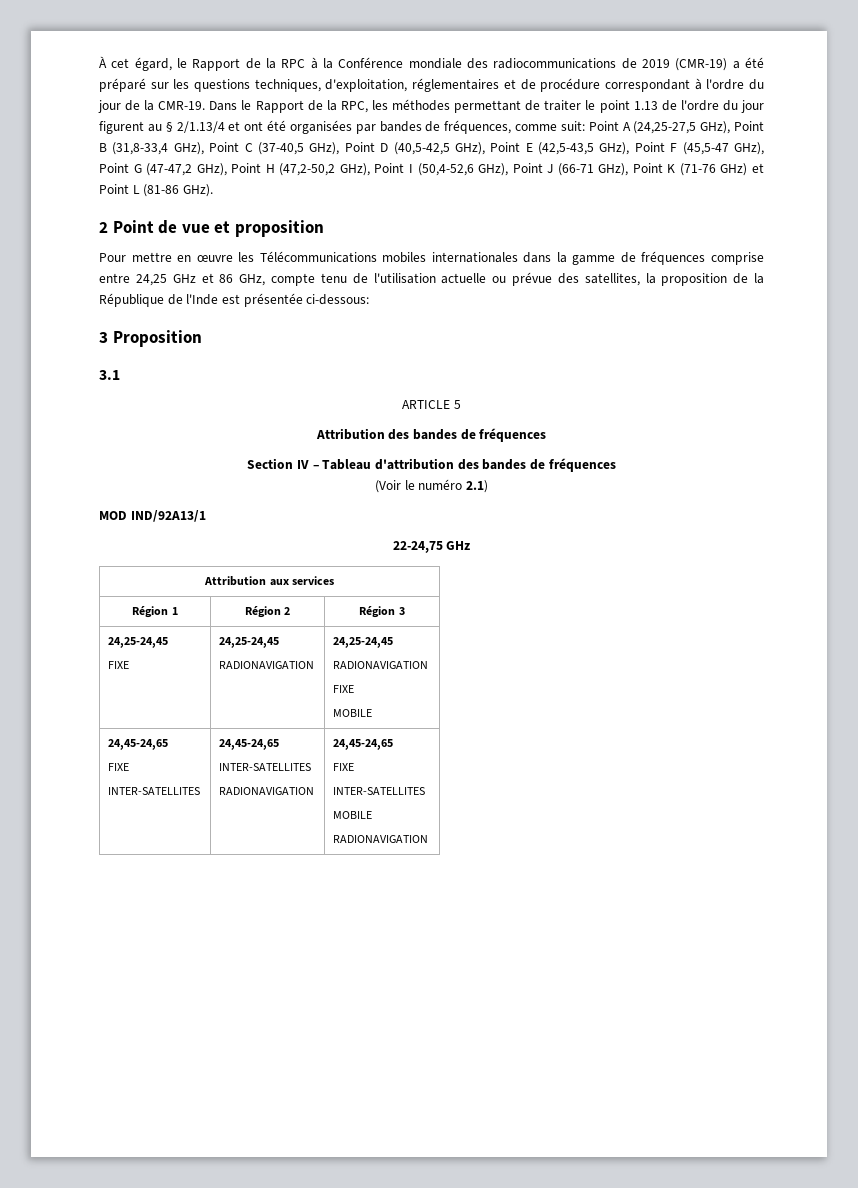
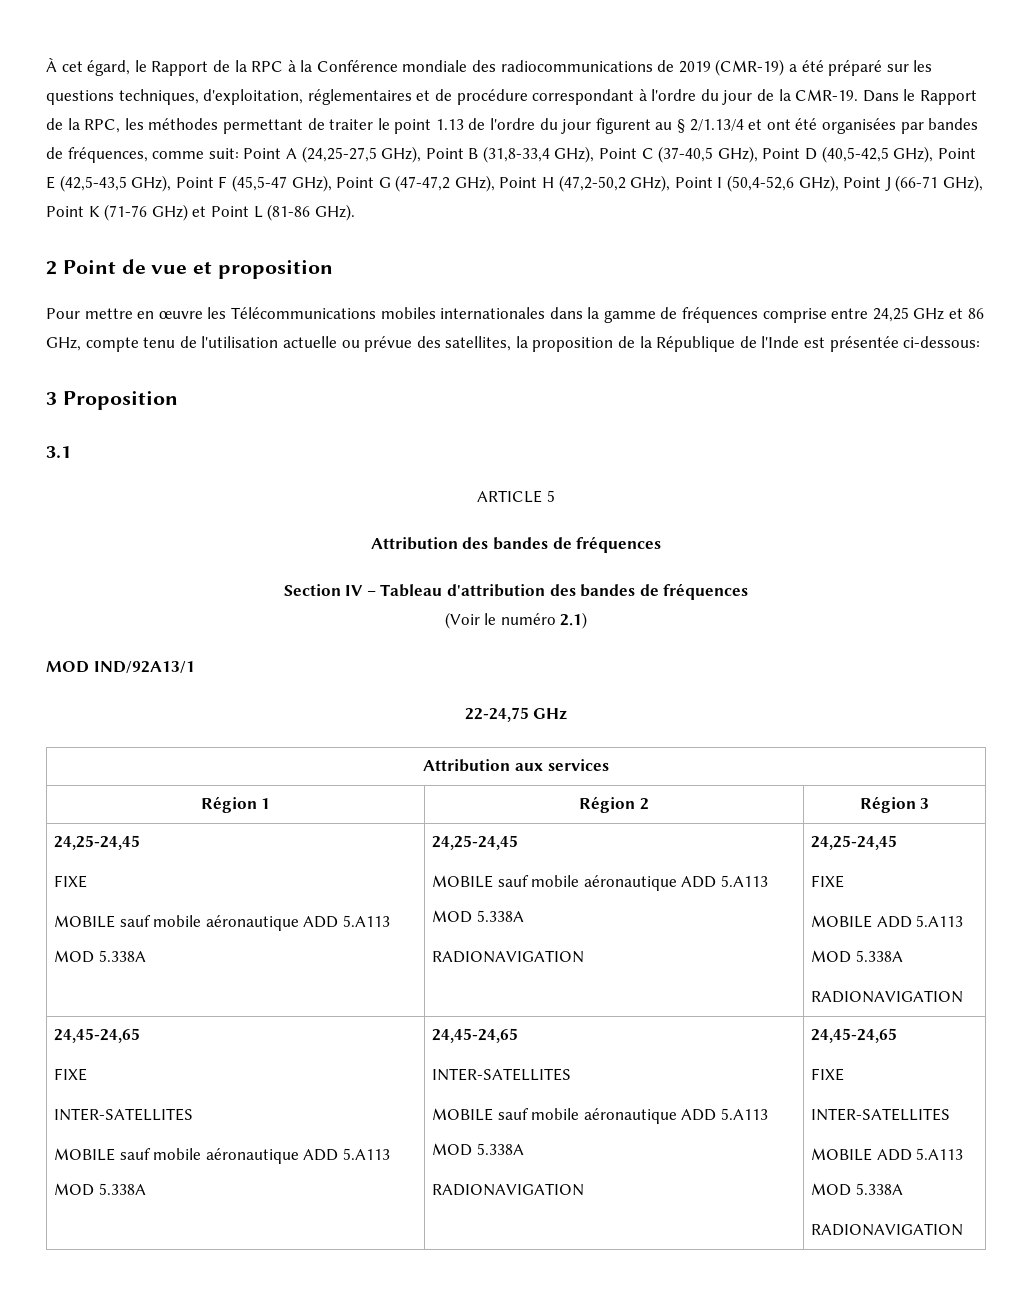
  Région 1 | Région 2 | Région 3
  24,25-24,45
- FIXE | 24,25-24,45
+ FIXE
+ MOBILE sauf mobile aéronautique ADD 5.A113
+ MOD 5.338A | 24,25-24,45
+ MOBILE sauf mobile aéronautique ADD 5.A113
+ MOD 5.338A
  RADIONAVIGATION | 24,25-24,45
+ FIXE
+ MOBILE ADD 5.A113
+ MOD 5.338A
  RADIONAVIGATION
- FIXE
- MOBILE
  24,45-24,65
  FIXE
- INTER-SATELLITES | 24,45-24,65
  INTER-SATELLITES
+ MOBILE sauf mobile aéronautique ADD 5.A113
+ MOD 5.338A | 24,45-24,65
+ INTER-SATELLITES
+ MOBILE sauf mobile aéronautique ADD 5.A113
+ MOD 5.338A
  RADIONAVIGATION | 24,45-24,65
  FIXE
  INTER-SATELLITES
- MOBILE
+ MOBILE ADD 5.A113
+ MOD 5.338A

